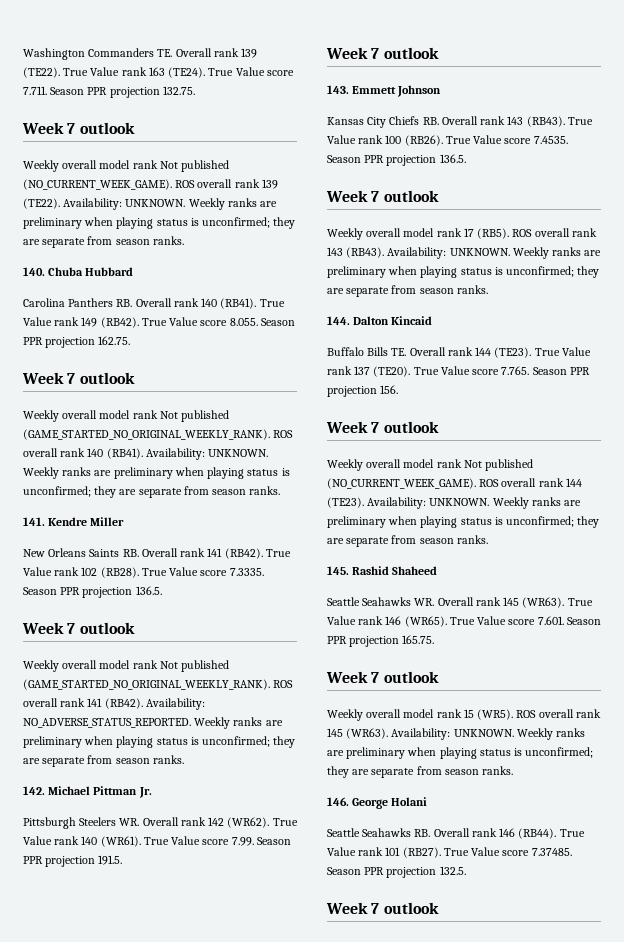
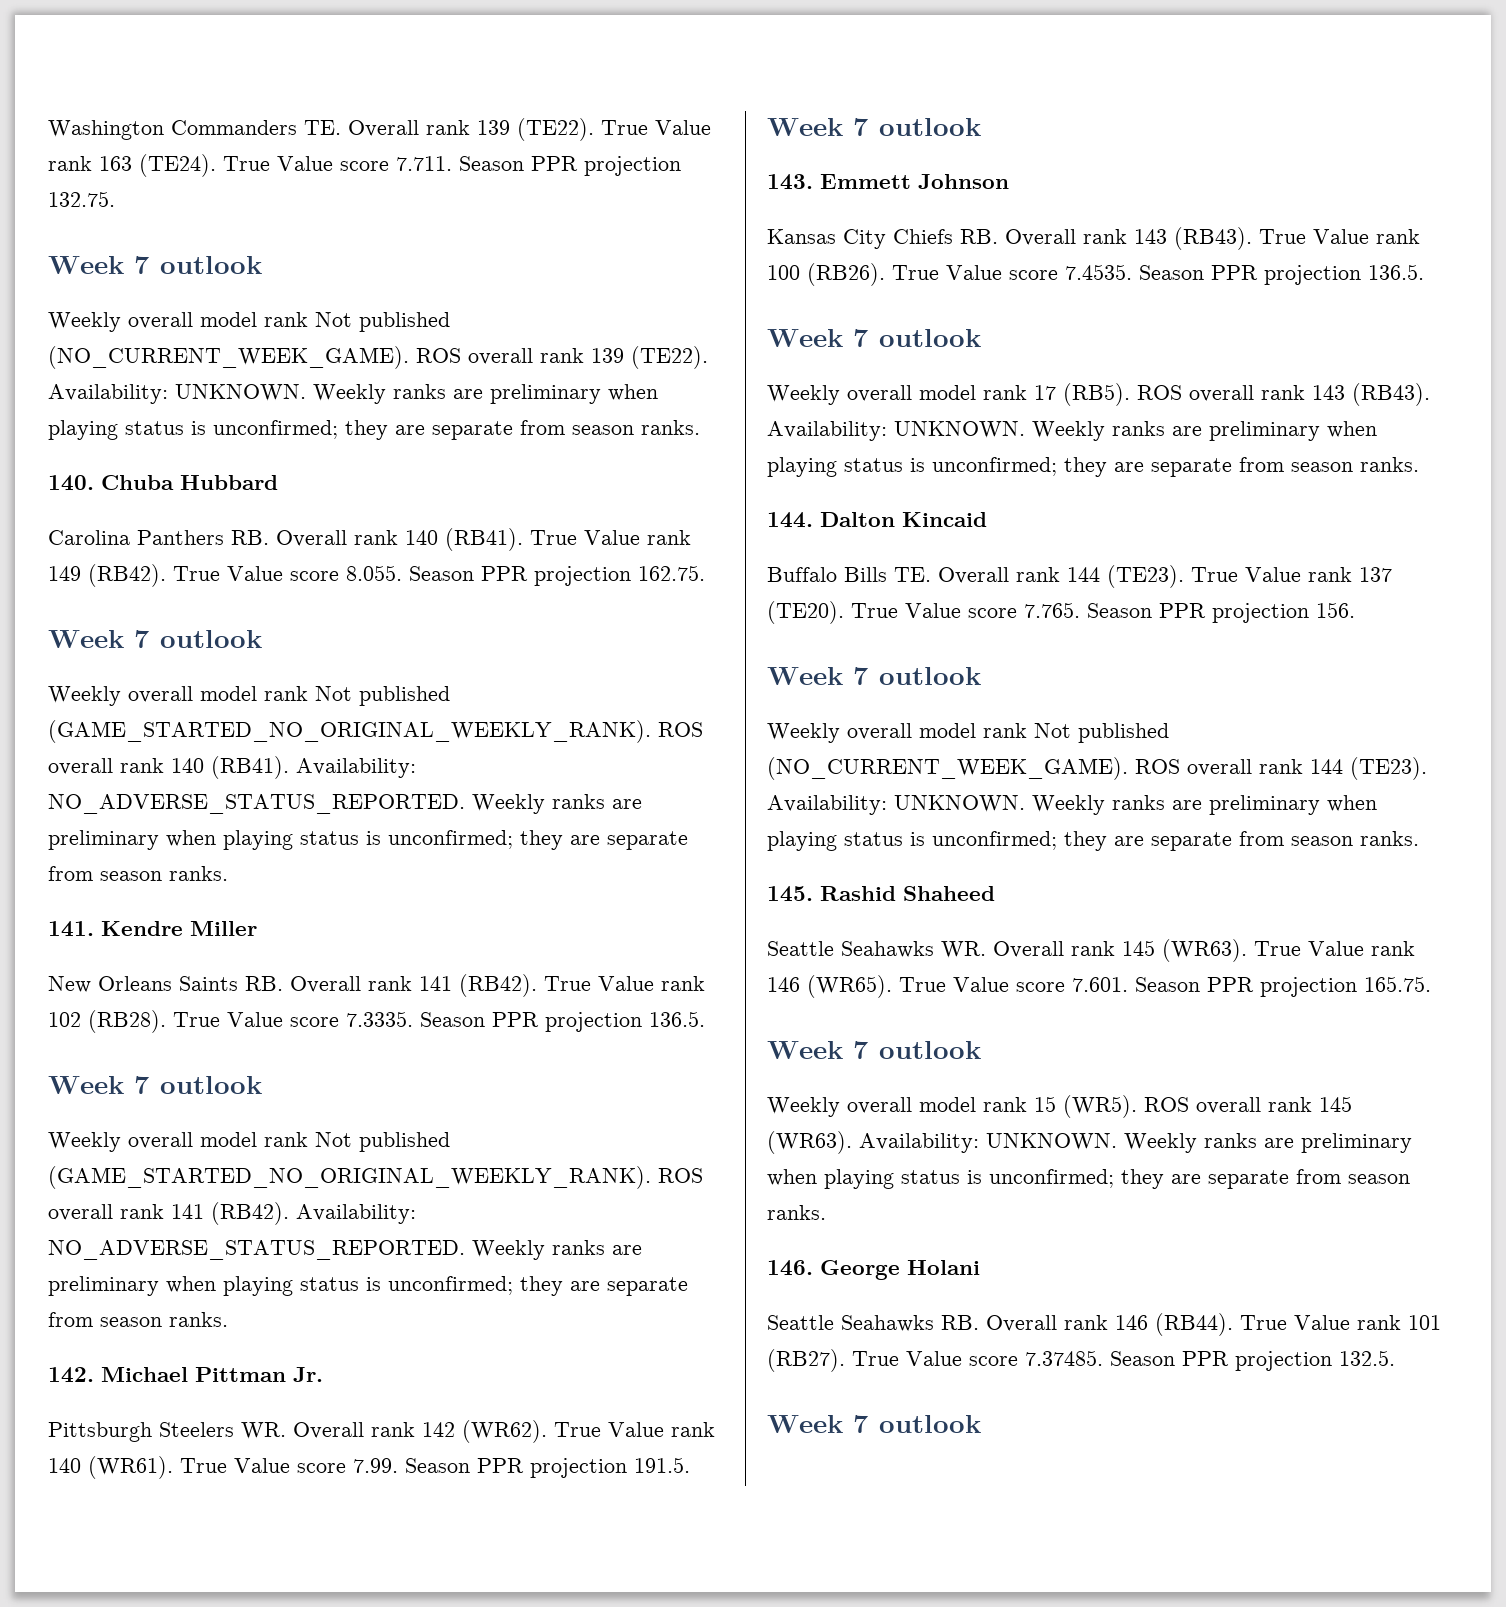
- ROS overall rank 140 (RB41). Availability: UNKNOWN.
+ ROS overall rank 140 (RB41). Availability: NO_ADVERSE_STATUS_REPORTED.

